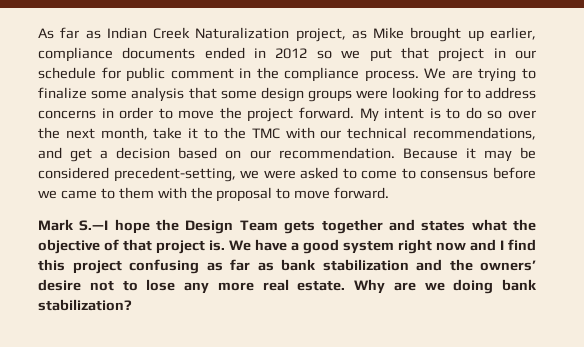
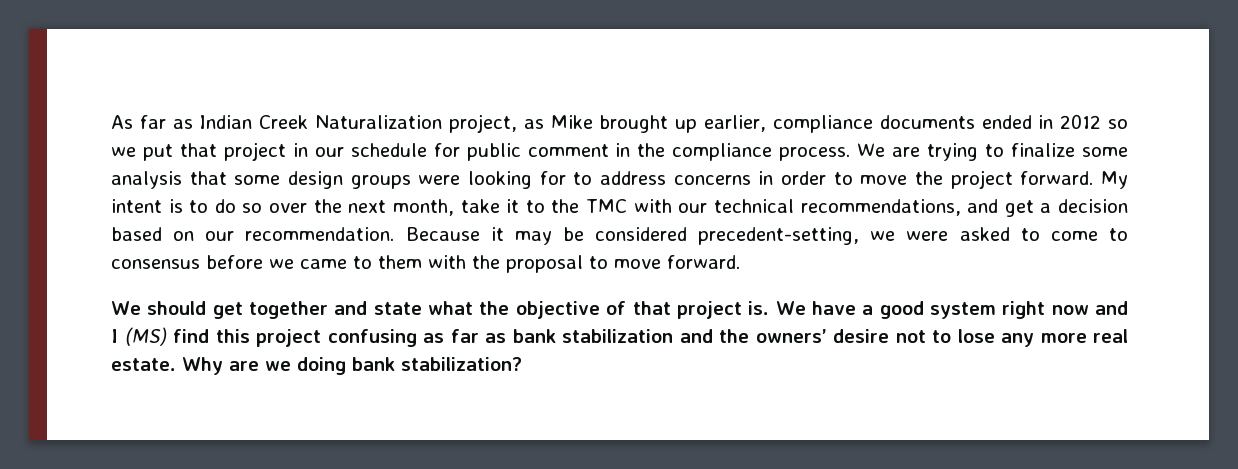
- Mark S.—I hope the Design Team gets together and states what the objective of that project is.
+ We should get together and state what the objective of that project is.
- We have a good system right now and I find this project confusing as far as bank stabilization and the owners’ desire not to lose any more real estate.
+ We have a good system right now and I (MS) find this project confusing as far as bank stabilization and the owners’ desire not to lose any more real estate.

